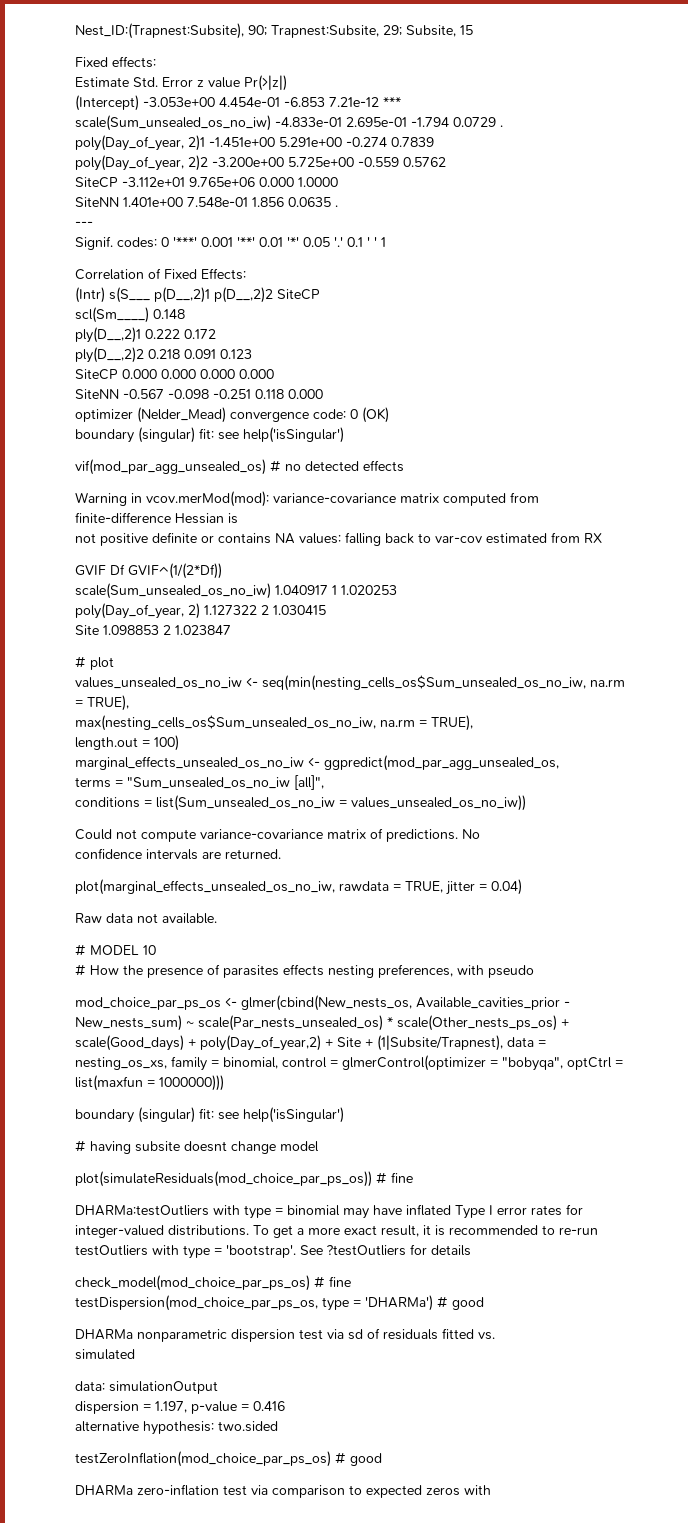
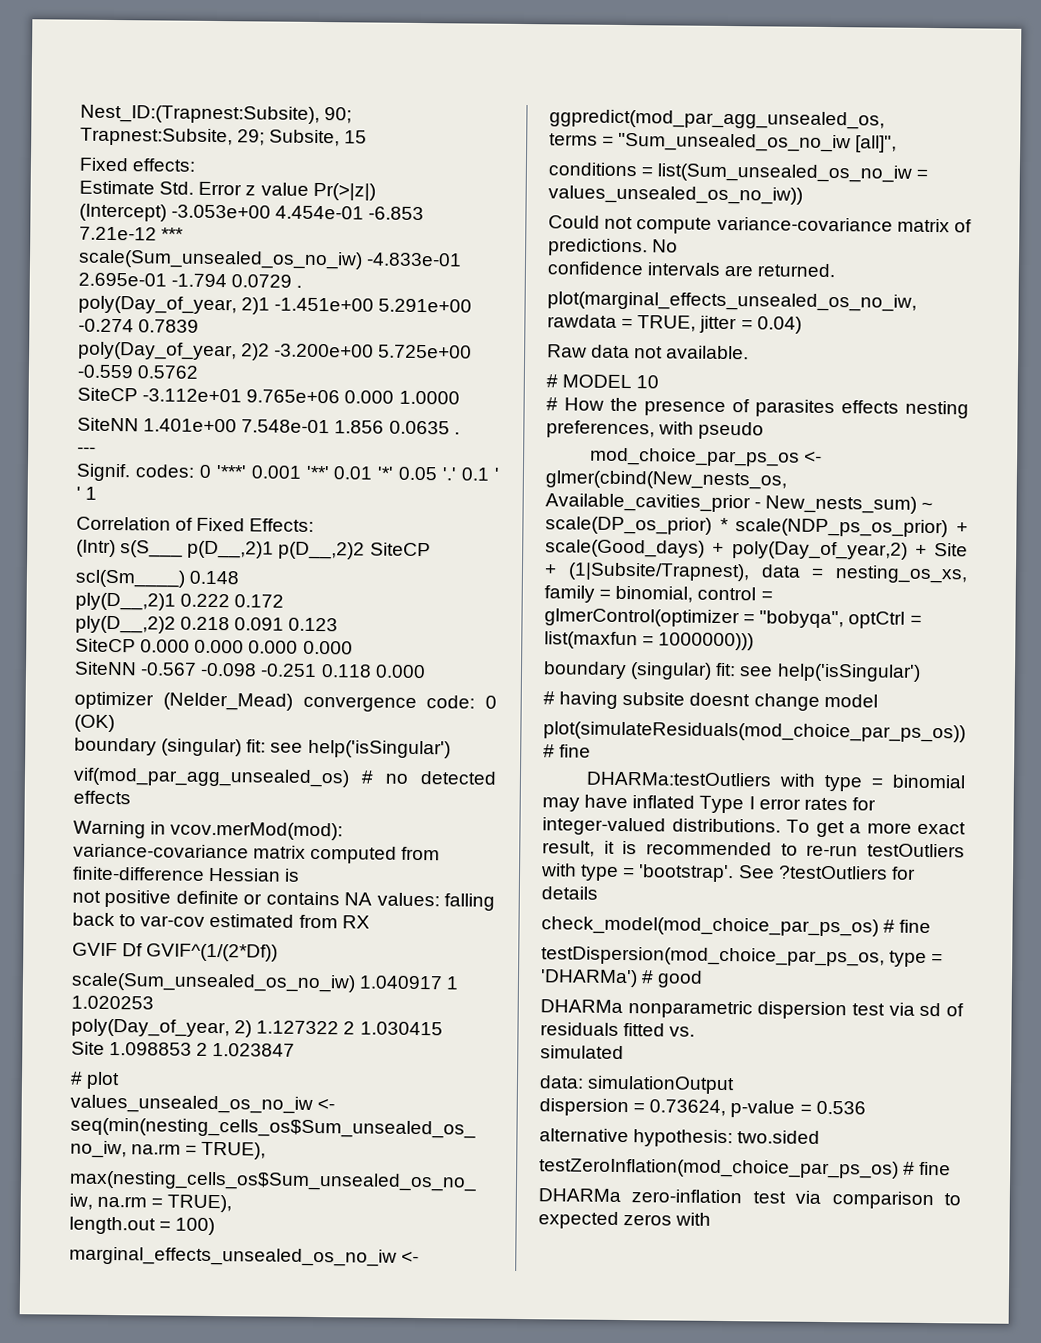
- mod_choice_par_ps_os <- glmer(cbind(New_nests_os, Available_cavities_prior - New_nests_sum) ~ scale(Par_nests_unsealed_os) * scale(Other_nests_ps_os) + scale(Good_days) + poly(Day_of_year,2) + Site + (1|Subsite/Trapnest), data = nesting_os_xs, family = binomial, control = glmerControl(optimizer = "bobyqa", optCtrl = list(maxfun = 1000000)))
+ mod_choice_par_ps_os <- glmer(cbind(New_nests_os, Available_cavities_prior - New_nests_sum) ~ scale(DP_os_prior) * scale(NDP_ps_os_prior) + scale(Good_days) + poly(Day_of_year,2) + Site + (1|Subsite/Trapnest), data = nesting_os_xs, family = binomial, control = glmerControl(optimizer = "bobyqa", optCtrl = list(maxfun = 1000000)))
- dispersion = 1.197, p-value = 0.416
+ dispersion = 0.73624, p-value = 0.536
- testZeroInflation(mod_choice_par_ps_os) # good
+ testZeroInflation(mod_choice_par_ps_os) # fine

